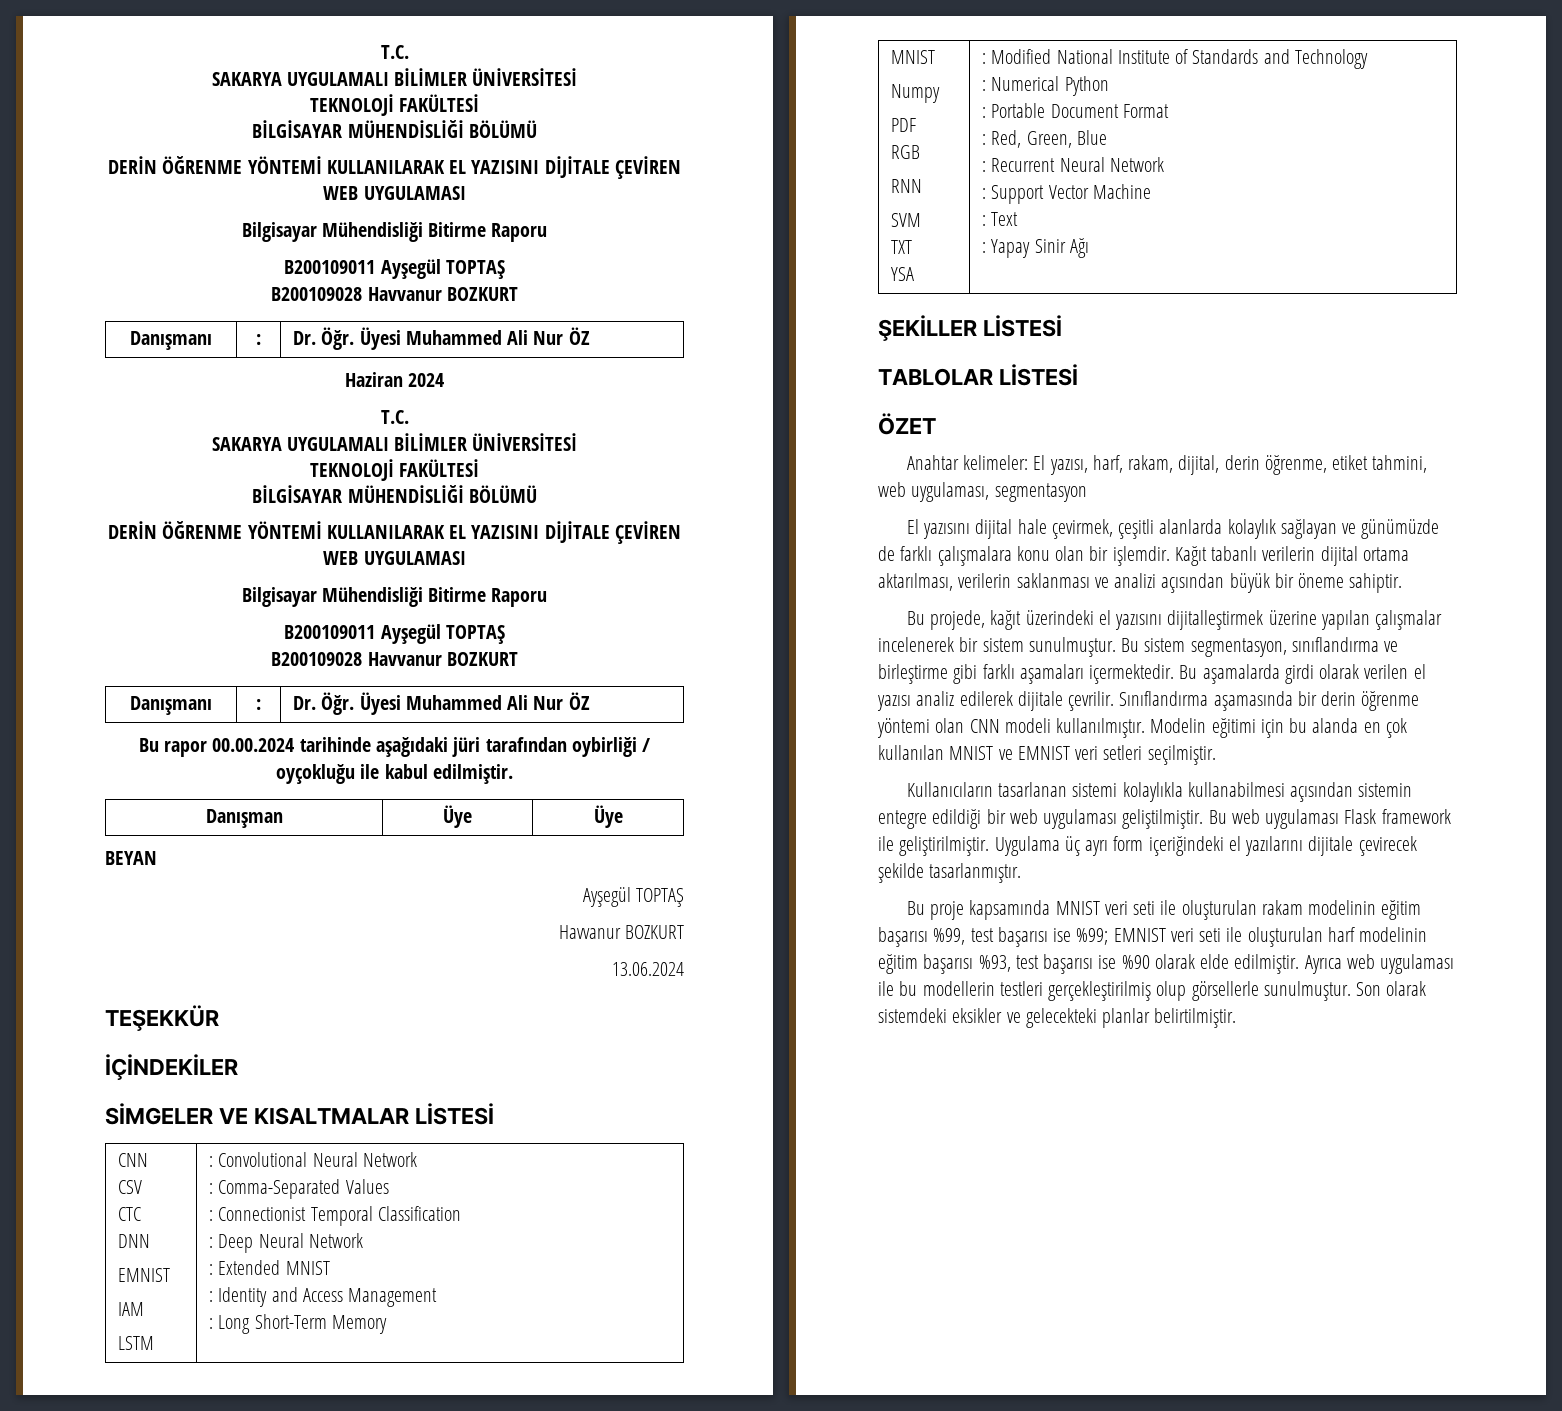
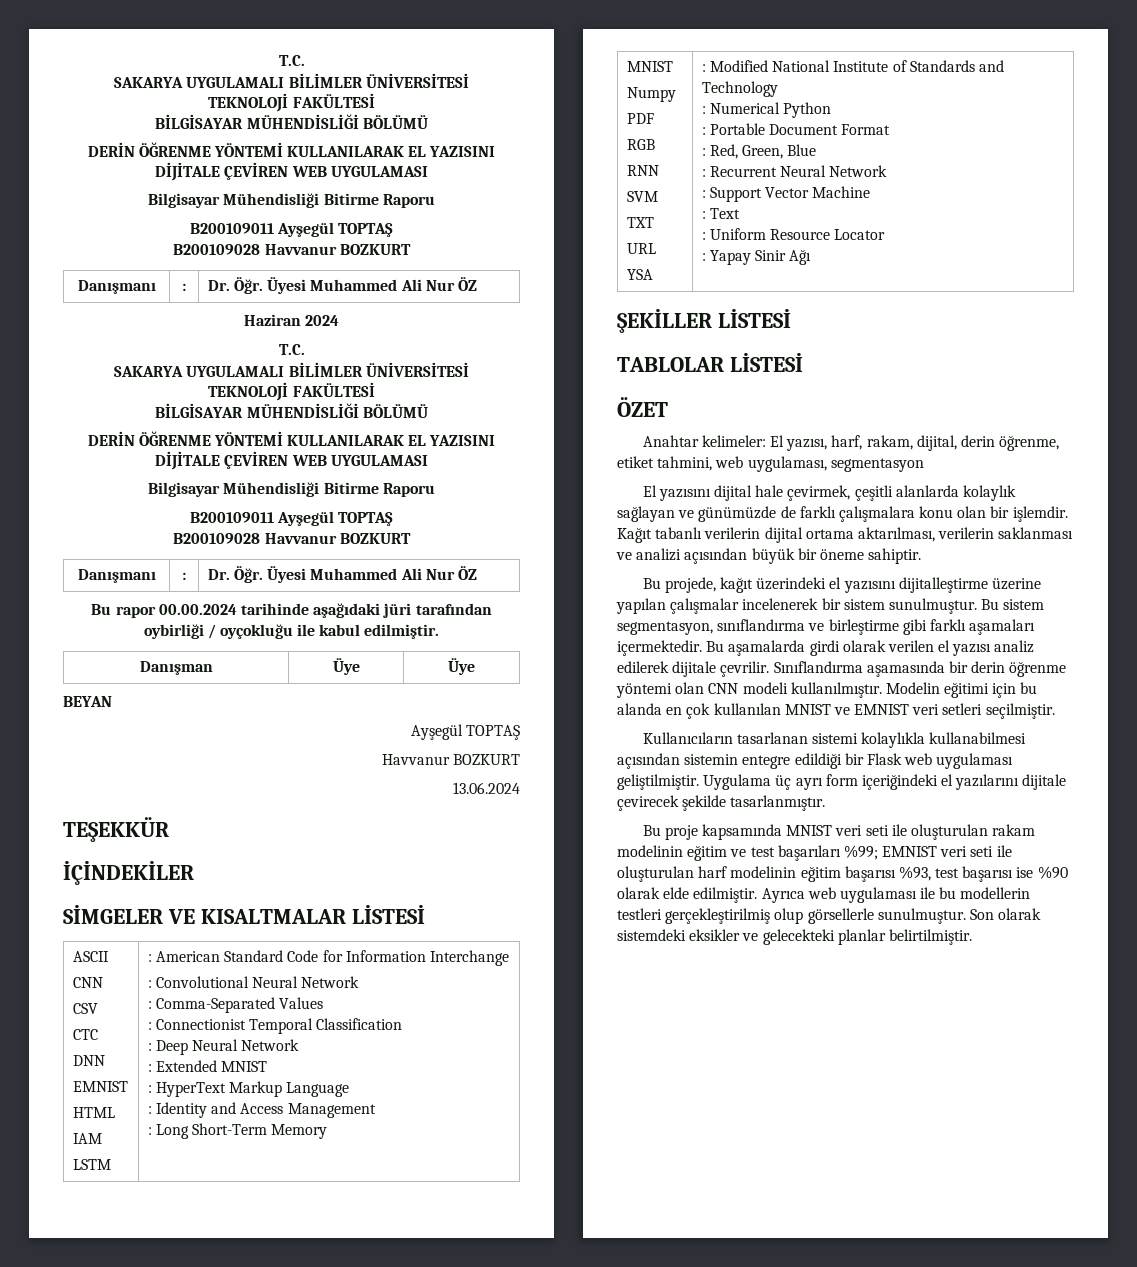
+ ASCII
+ HTML
+ : American Standard Code for Information Interchange
+ : HyperText Markup Language
+ URL
+ : Uniform Resource Locator
- Bu projede, kağıt üzerindeki el yazısını dijitalleştirmek üzerine yapılan çalışmalar incelenerek bir sistem sunulmuştur.
+ Bu projede, kağıt üzerindeki el yazısını dijitalleştirme üzerine yapılan çalışmalar incelenerek bir sistem sunulmuştur.
- Kullanıcıların tasarlanan sistemi kolaylıkla kullanabilmesi açısından sistemin entegre edildiği bir web uygulaması geliştilmiştir.
+ Kullanıcıların tasarlanan sistemi kolaylıkla kullanabilmesi açısından sistemin entegre edildiği bir Flask web uygulaması geliştilmiştir.
- Bu web uygulaması Flask framework ile geliştirilmiştir.
- Bu proje kapsamında MNIST veri seti ile oluşturulan rakam modelinin eğitim başarısı %99, test başarısı ise %99; EMNIST veri seti ile oluşturulan harf modelinin eğitim başarısı %93, test başarısı ise %90 olarak elde edilmiştir.
+ Bu proje kapsamında MNIST veri seti ile oluşturulan rakam modelinin eğitim ve test başarıları %99; EMNIST veri seti ile oluşturulan harf modelinin eğitim başarısı %93, test başarısı ise %90 olarak elde edilmiştir.

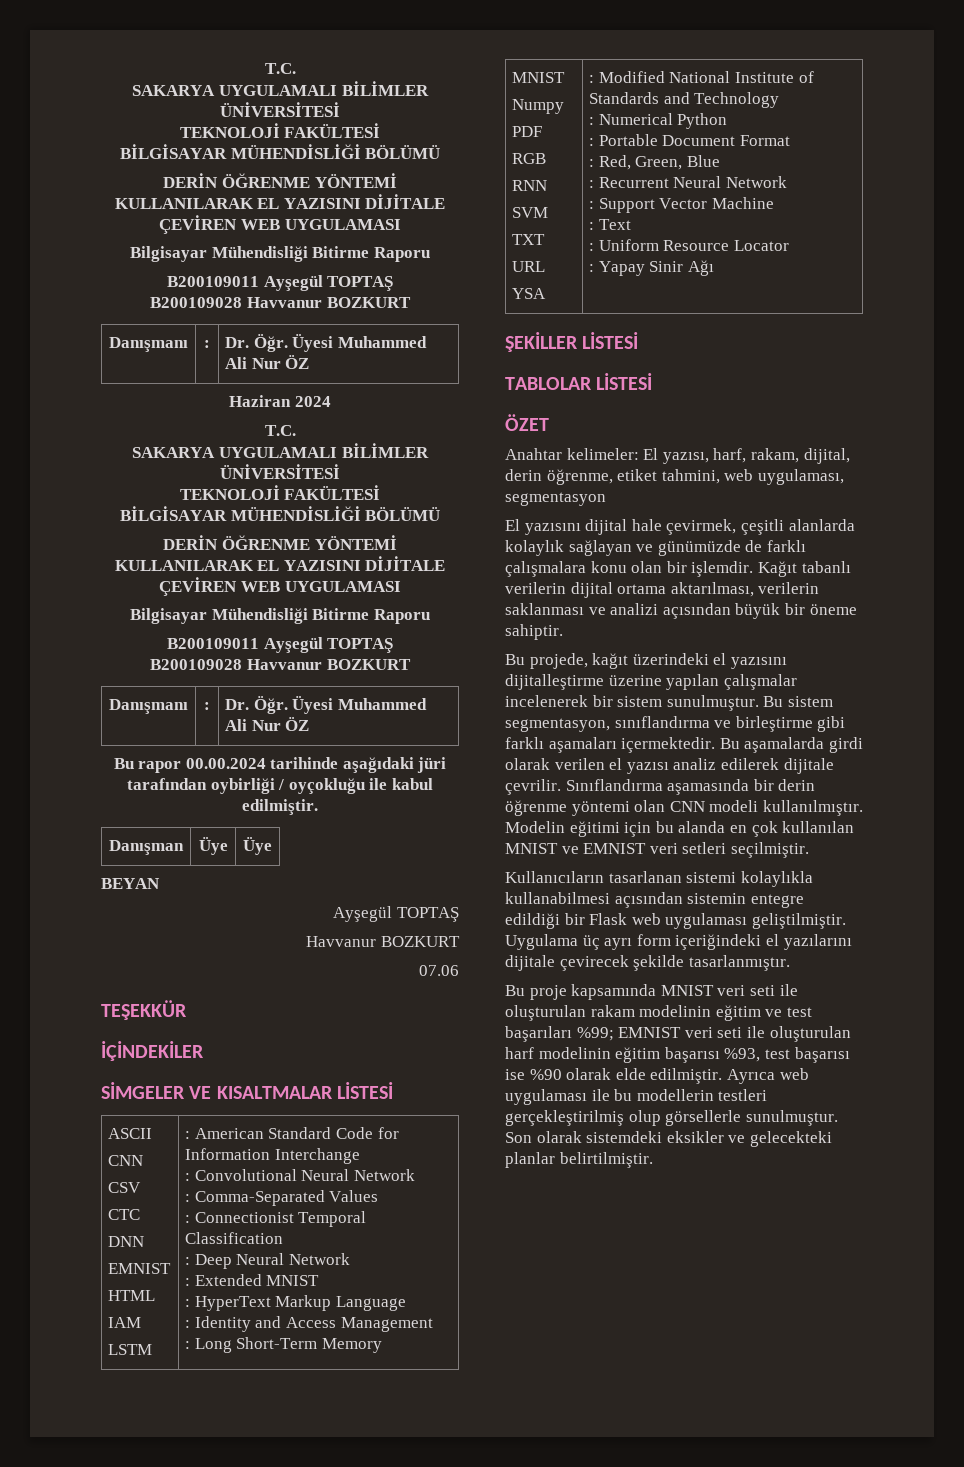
- 13.06.2024
+ 07.06

